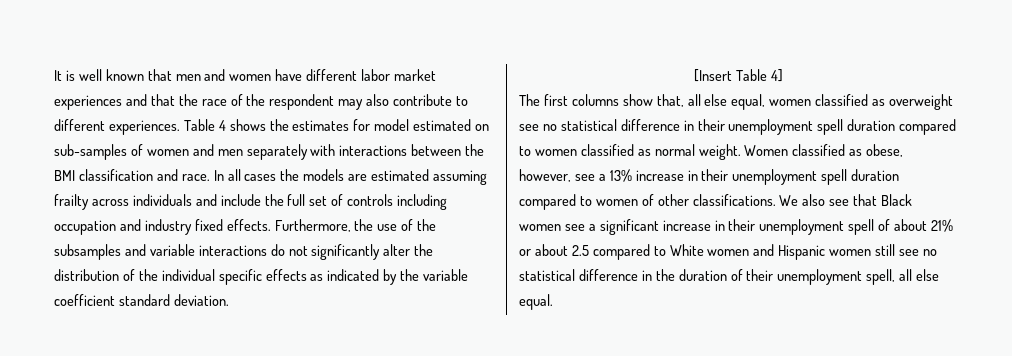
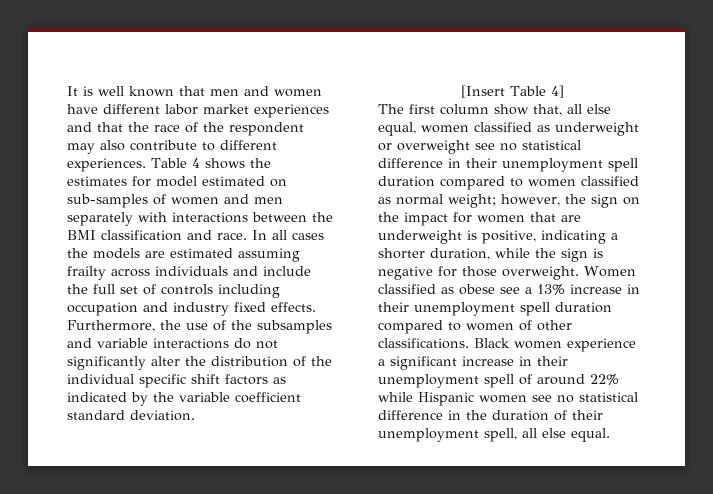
- Furthermore, the use of the subsamples and variable interactions do not significantly alter the distribution of the individual specific effects as indicated by the variable coefficient standard deviation.
+ Furthermore, the use of the subsamples and variable interactions do not significantly alter the distribution of the individual specific shift factors as indicated by the variable coefficient standard deviation.
- The first columns show that, all else equal, women classified as overweight see no statistical difference in their unemployment spell duration compared to women classified as normal weight.
+ The first column show that, all else equal, women classified as underweight or overweight see no statistical difference in their unemployment spell duration compared to women classified as normal weight; however, the sign on the impact for women that are underweight is positive, indicating a shorter duration, while the sign is negative for those overweight.
- Women classified as obese, however, see a 13% increase in their unemployment spell duration compared to women of other classifications.
+ Women classified as obese see a 13% increase in their unemployment spell duration compared to women of other classifications.
- We also see that Black women see a significant increase in their unemployment spell of about 21% or about 2.5 compared to White women and Hispanic women still see no statistical difference in the duration of their unemployment spell, all else equal.
+ Black women experience a significant increase in their unemployment spell of around 22% while Hispanic women see no statistical difference in the duration of their unemployment spell, all else equal.

